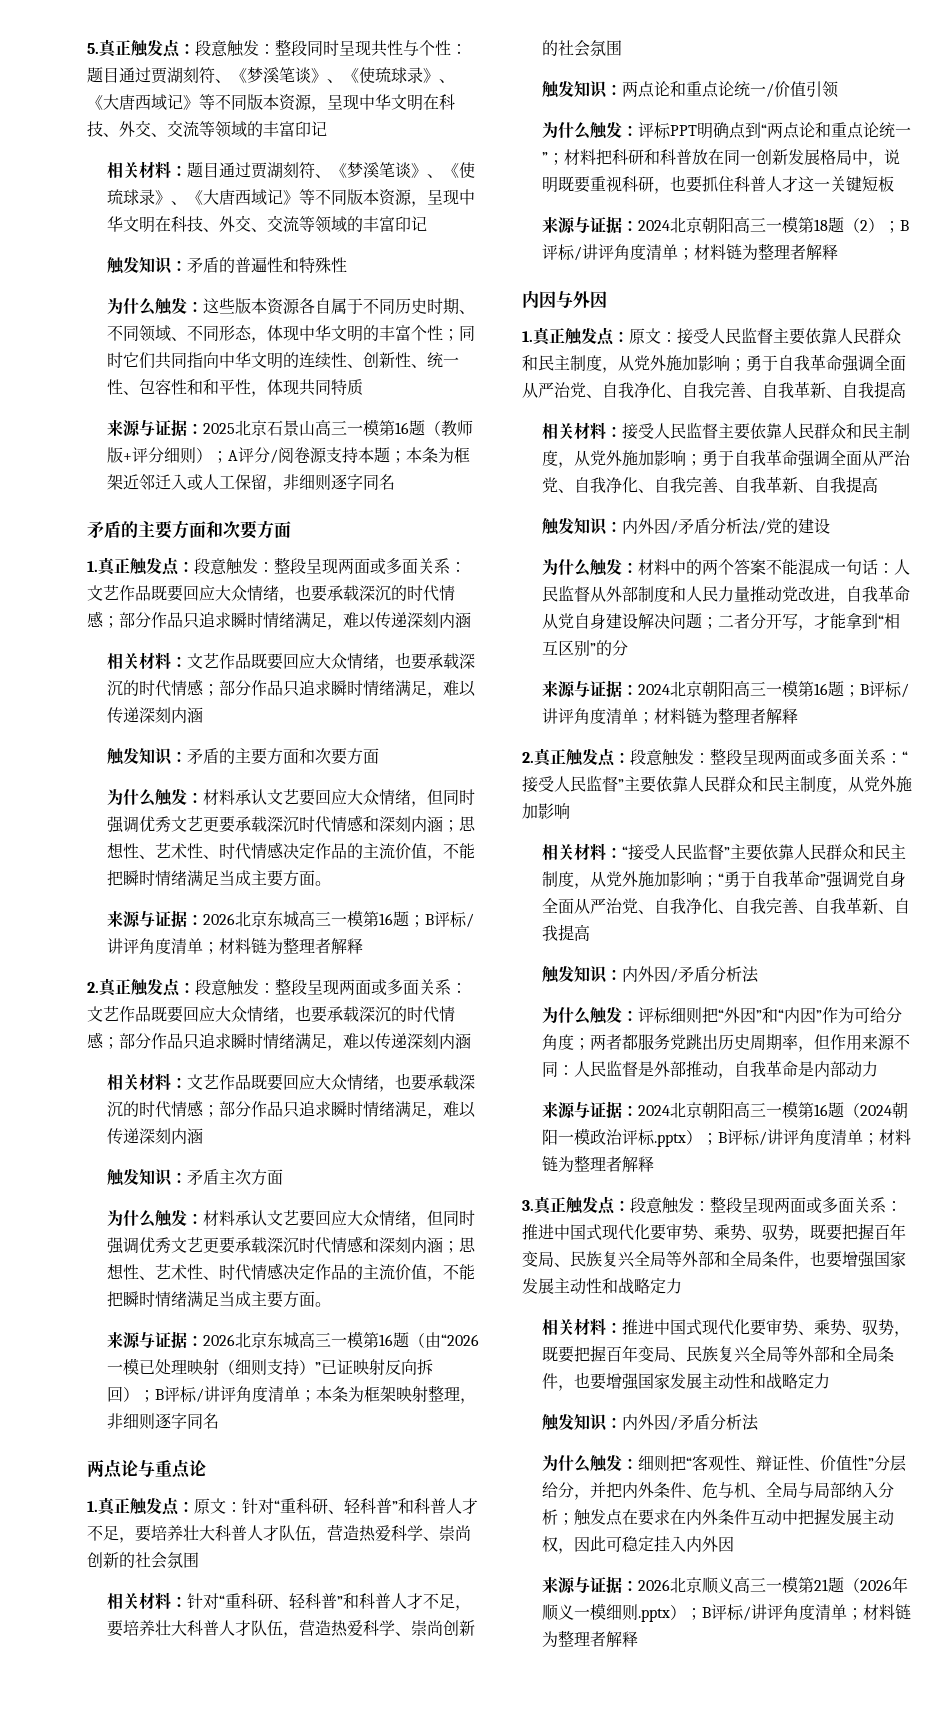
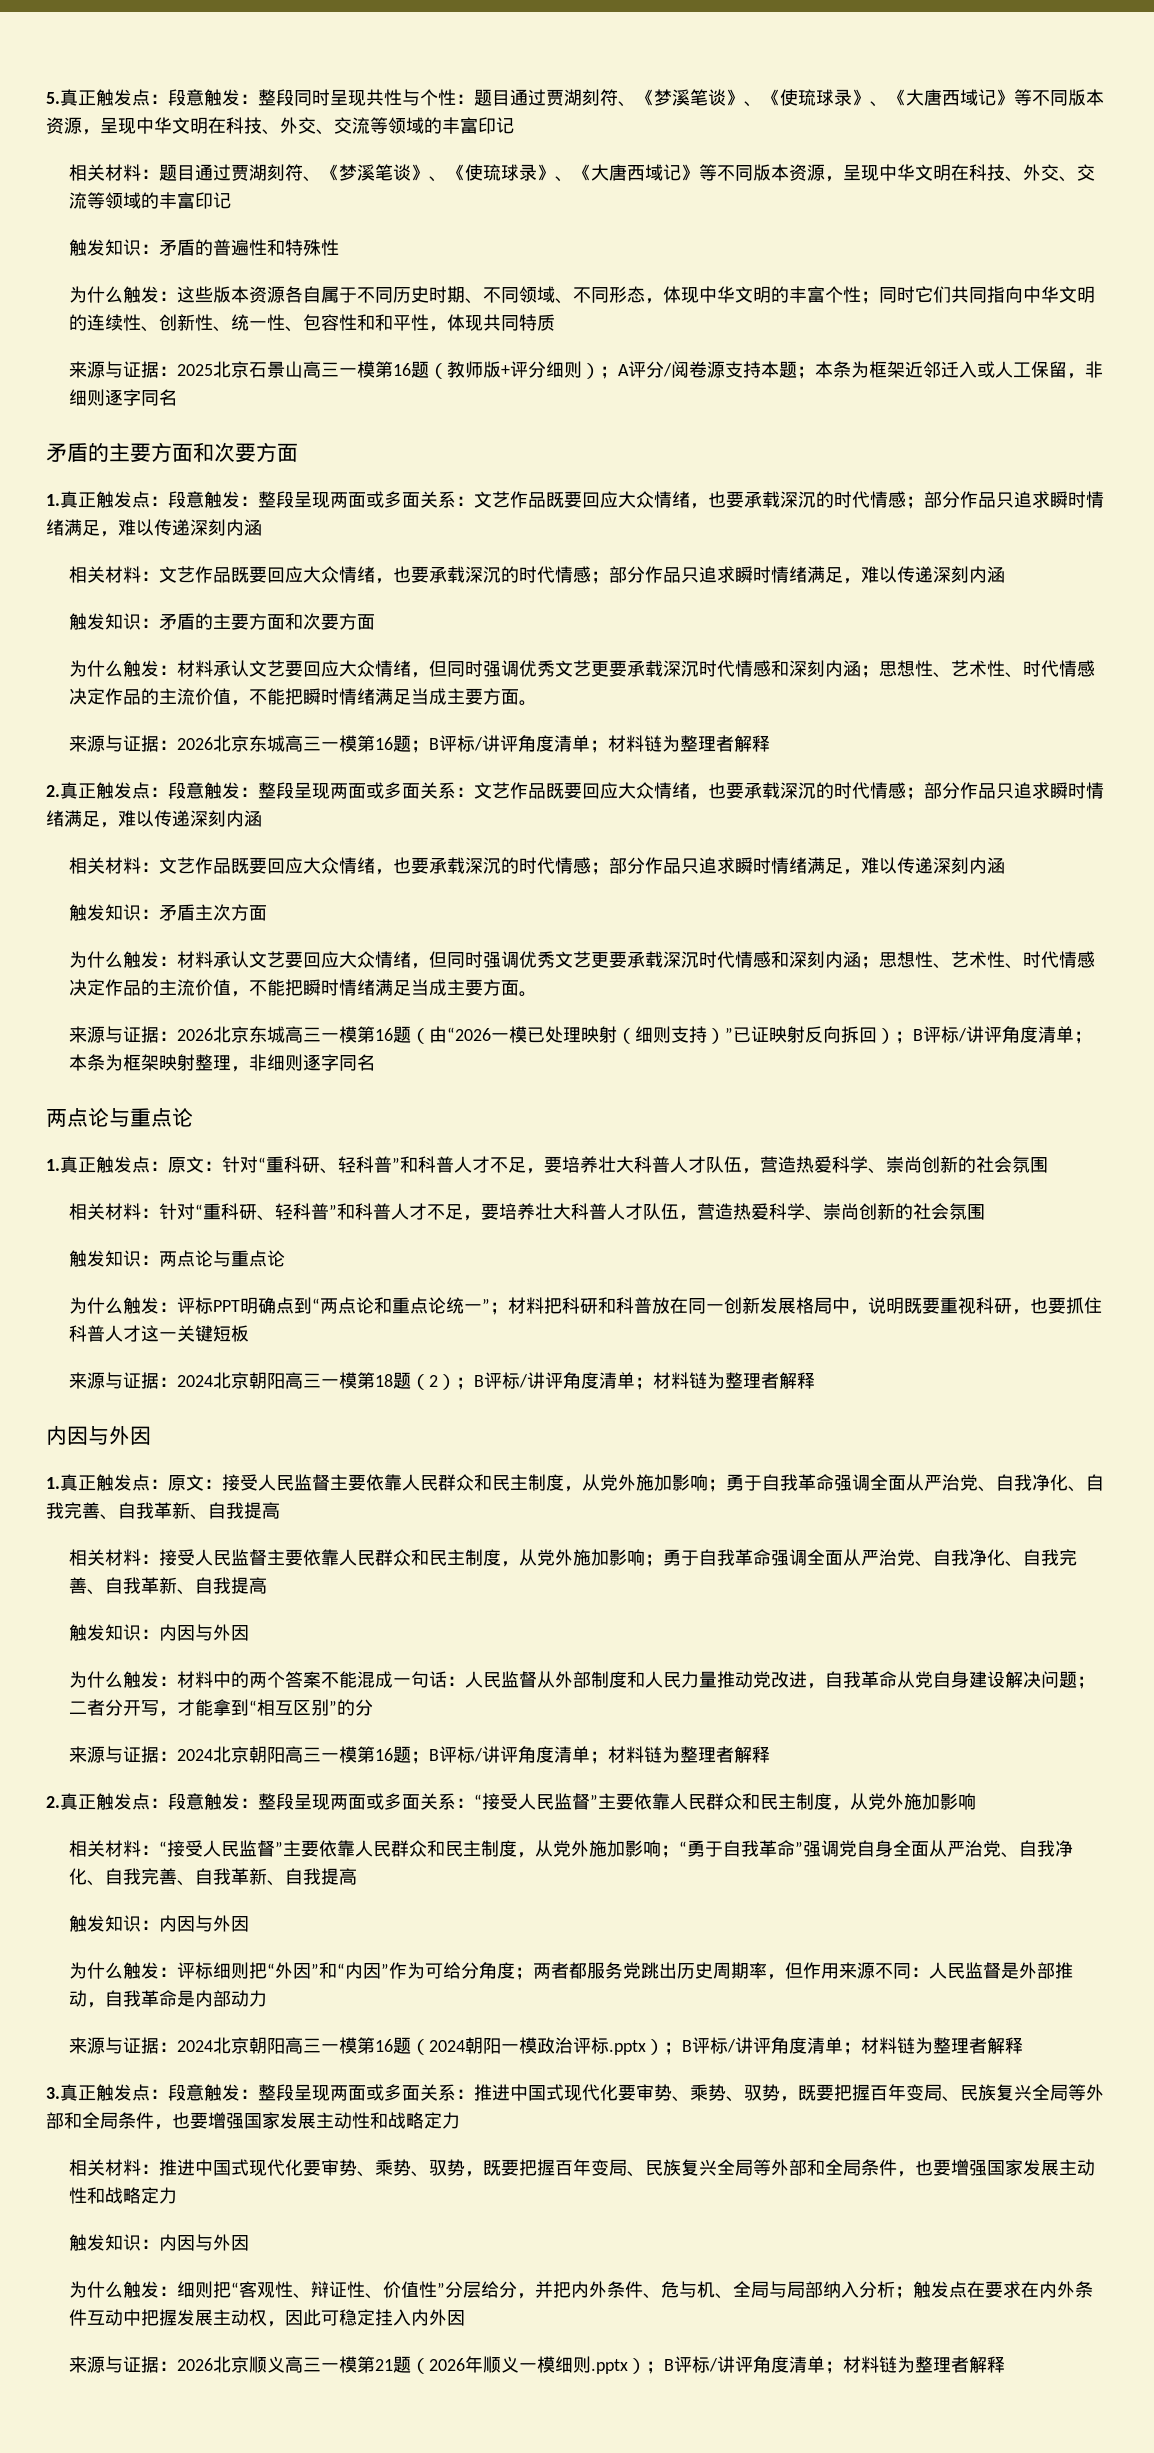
- 触发知识：两点论和重点论统一/价值引领
+ 触发知识：两点论与重点论
  相关材料：接受人民监督主要依靠人民群众和民主制度，从党外施加影响；勇于自我革命强调全面从严治党、自我净化、自我完善、自我革新、自我提高
- 触发知识：内外因/矛盾分析法/党的建设
+ 触发知识：内因与外因
  相关材料：“接受人民监督”主要依靠人民群众和民主制度，从党外施加影响；“勇于自我革命”强调党自身全面从严治党、自我净化、自我完善、自我革新、自我提高
- 触发知识：内外因/矛盾分析法
+ 触发知识：内因与外因
  相关材料：推进中国式现代化要审势、乘势、驭势，既要把握百年变局、民族复兴全局等外部和全局条件，也要增强国家发展主动性和战略定力
- 触发知识：内外因/矛盾分析法
+ 触发知识：内因与外因

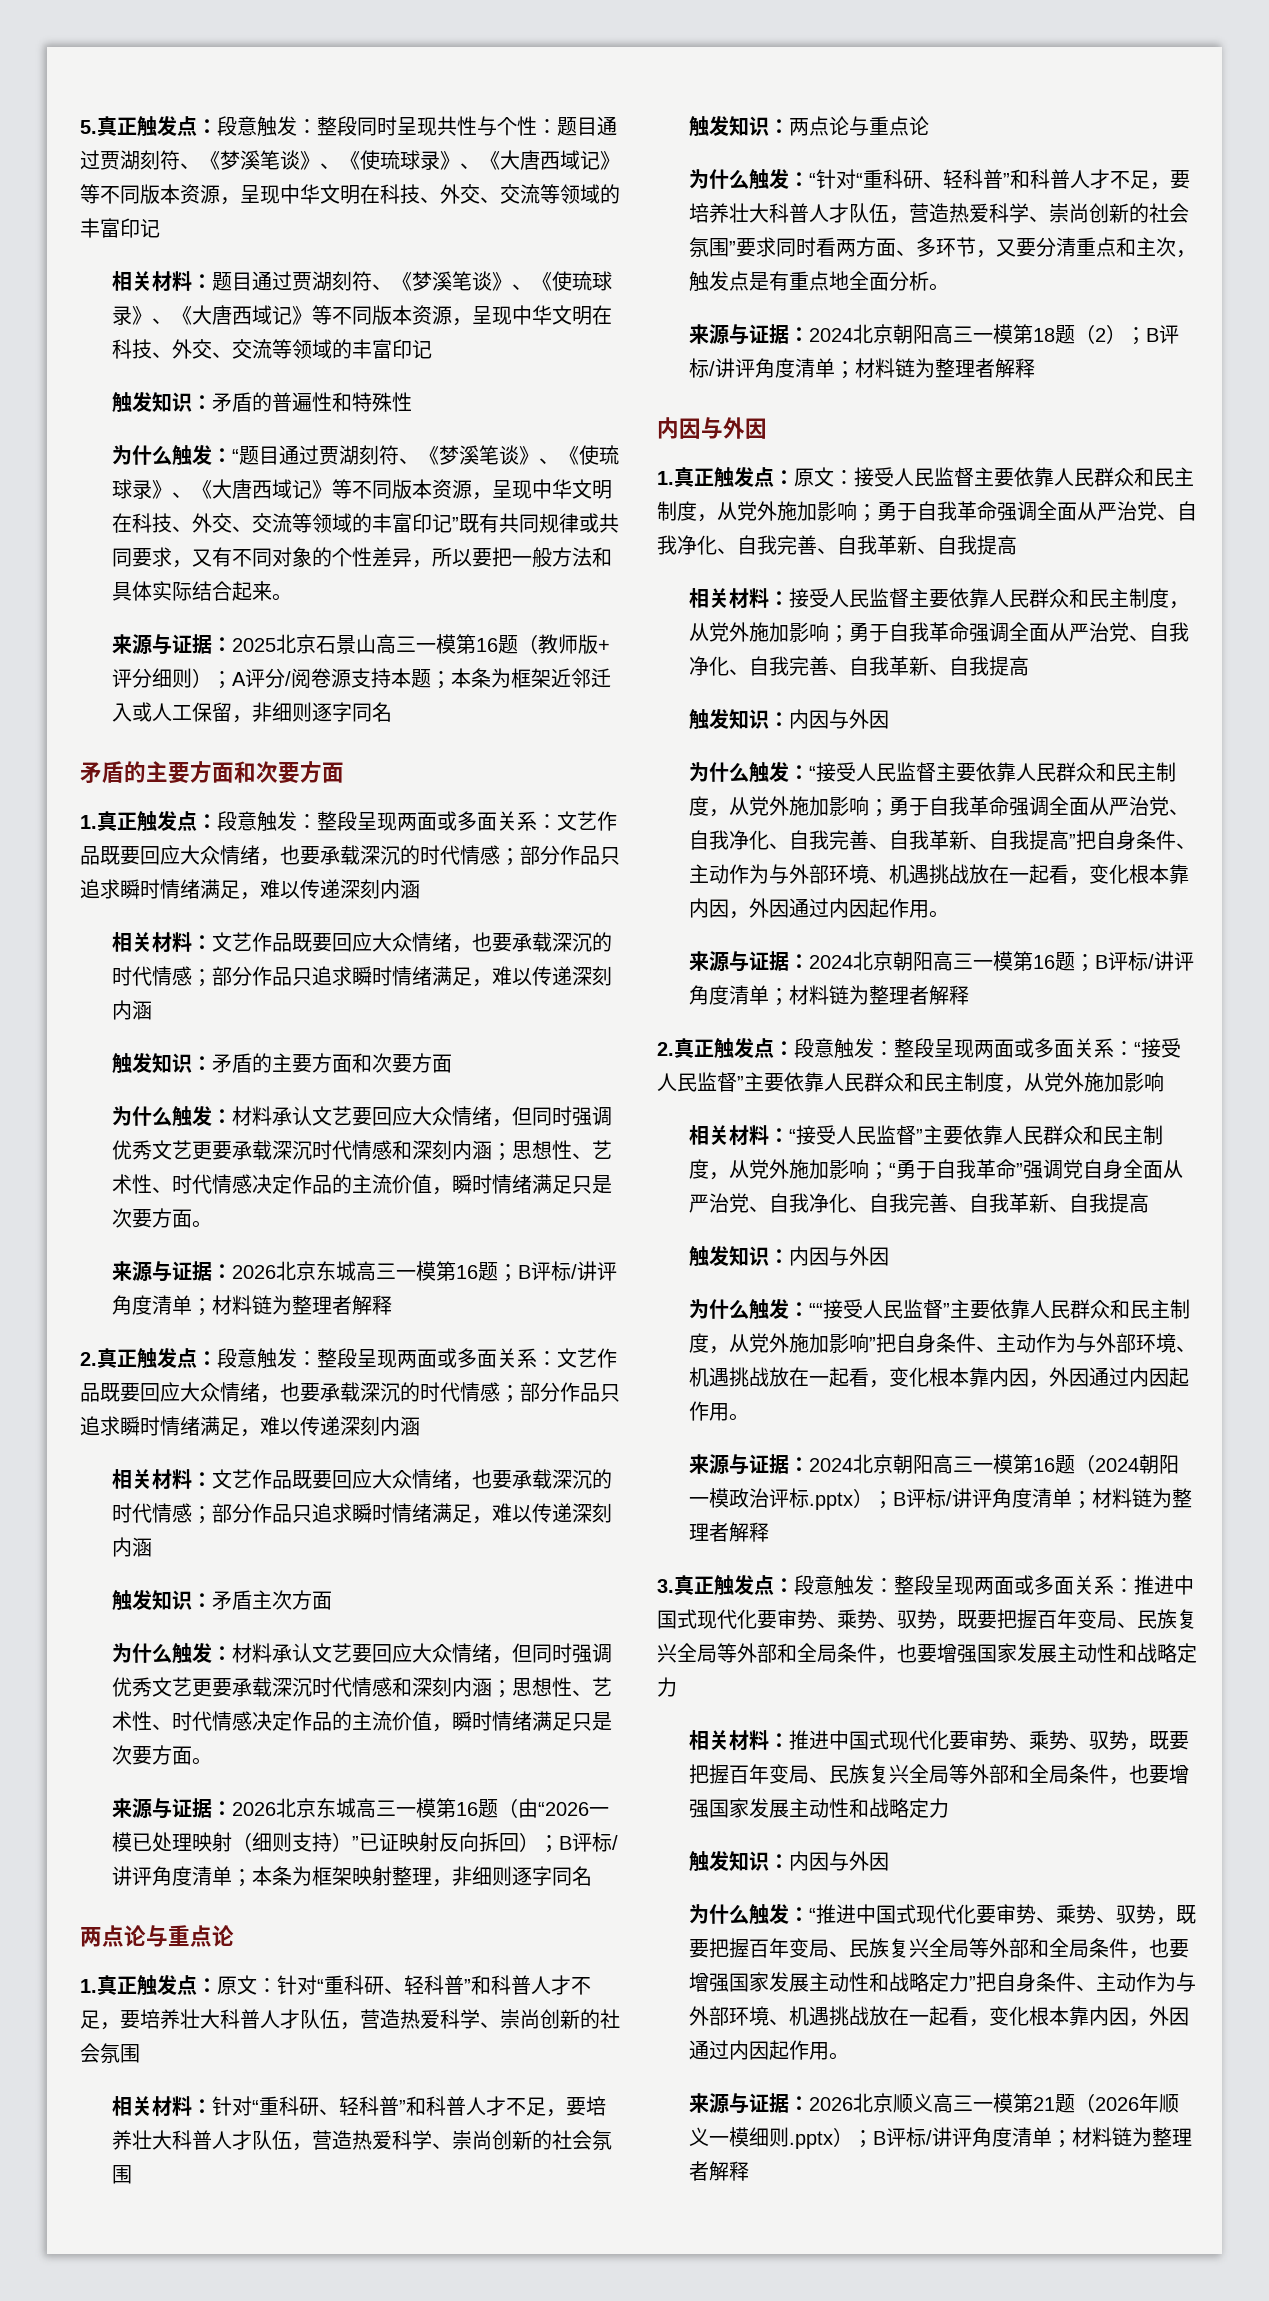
- 为什么触发：这些版本资源各自属于不同历史时期、不同领域、不同形态，体现中华文明的丰富个性；同时它们共同指向中华文明的连续性、创新性、统一性、包容性和和平性，体现共同特质
+ 为什么触发：“题目通过贾湖刻符、《梦溪笔谈》、《使琉球录》、《大唐西域记》等不同版本资源，呈现中华文明在科技、外交、交流等领域的丰富印记”既有共同规律或共同要求，又有不同对象的个性差异，所以要把一般方法和具体实际结合起来。
  触发知识：矛盾的主要方面和次要方面
- 为什么触发：材料承认文艺要回应大众情绪，但同时强调优秀文艺更要承载深沉时代情感和深刻内涵；思想性、艺术性、时代情感决定作品的主流价值，不能把瞬时情绪满足当成主要方面。
+ 为什么触发：材料承认文艺要回应大众情绪，但同时强调优秀文艺更要承载深沉时代情感和深刻内涵；思想性、艺术性、时代情感决定作品的主流价值，瞬时情绪满足只是次要方面。
  触发知识：矛盾主次方面
- 为什么触发：材料承认文艺要回应大众情绪，但同时强调优秀文艺更要承载深沉时代情感和深刻内涵；思想性、艺术性、时代情感决定作品的主流价值，不能把瞬时情绪满足当成主要方面。
+ 为什么触发：材料承认文艺要回应大众情绪，但同时强调优秀文艺更要承载深沉时代情感和深刻内涵；思想性、艺术性、时代情感决定作品的主流价值，瞬时情绪满足只是次要方面。
- 为什么触发：评标PPT明确点到“两点论和重点论统一”；材料把科研和科普放在同一创新发展格局中，说明既要重视科研，也要抓住科普人才这一关键短板
+ 为什么触发：“针对“重科研、轻科普”和科普人才不足，要培养壮大科普人才队伍，营造热爱科学、崇尚创新的社会氛围”要求同时看两方面、多环节，又要分清重点和主次，触发点是有重点地全面分析。
- 为什么触发：材料中的两个答案不能混成一句话：人民监督从外部制度和人民力量推动党改进，自我革命从党自身建设解决问题；二者分开写，才能拿到“相互区别”的分
+ 为什么触发：“接受人民监督主要依靠人民群众和民主制度，从党外施加影响；勇于自我革命强调全面从严治党、自我净化、自我完善、自我革新、自我提高”把自身条件、主动作为与外部环境、机遇挑战放在一起看，变化根本靠内因，外因通过内因起作用。
- 为什么触发：评标细则把“外因”和“内因”作为可给分角度；两者都服务党跳出历史周期率，但作用来源不同：人民监督是外部推动，自我革命是内部动力
+ 为什么触发：““接受人民监督”主要依靠人民群众和民主制度，从党外施加影响”把自身条件、主动作为与外部环境、机遇挑战放在一起看，变化根本靠内因，外因通过内因起作用。
- 为什么触发：细则把“客观性、辩证性、价值性”分层给分，并把内外条件、危与机、全局与局部纳入分析；触发点在要求在内外条件互动中把握发展主动权，因此可稳定挂入内外因
+ 为什么触发：“推进中国式现代化要审势、乘势、驭势，既要把握百年变局、民族复兴全局等外部和全局条件，也要增强国家发展主动性和战略定力”把自身条件、主动作为与外部环境、机遇挑战放在一起看，变化根本靠内因，外因通过内因起作用。

